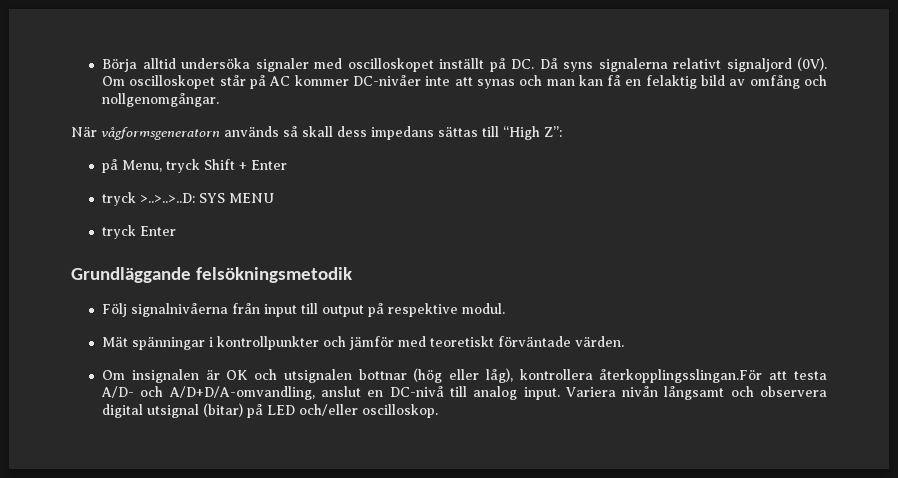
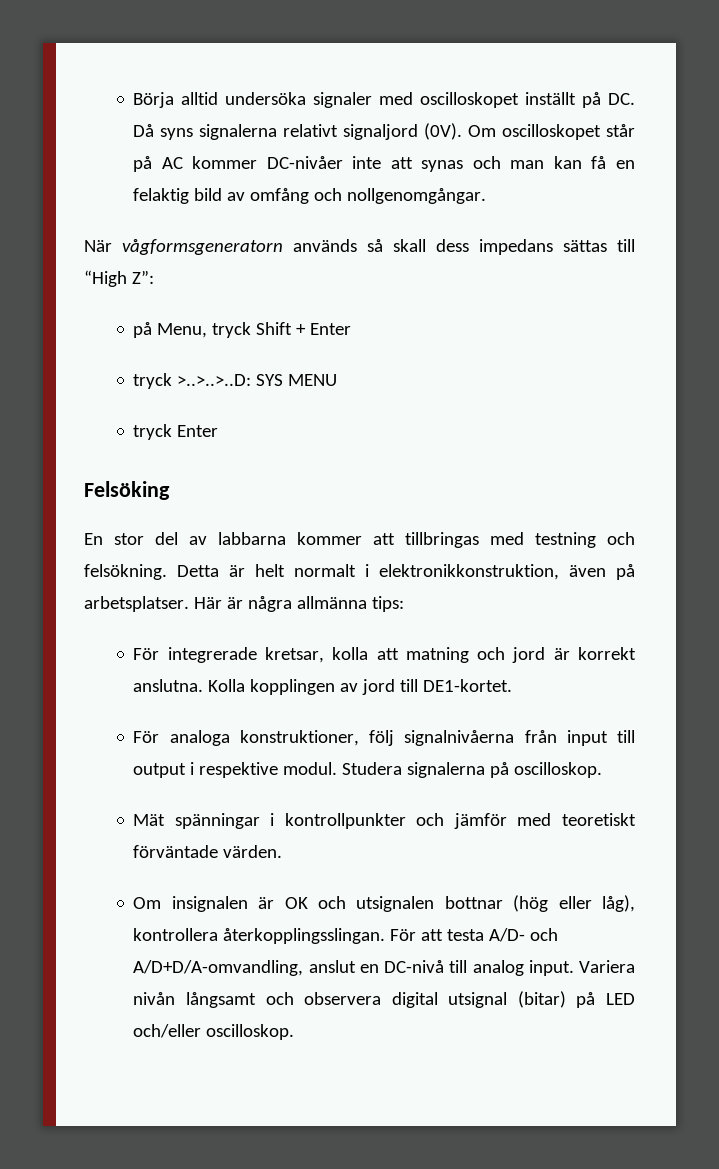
- Grundläggande felsökningsmetodik
- Följ signalnivåerna från input till output på respektive modul.
+ Felsöking
+ En stor del av labbarna kommer att tillbringas med testning och felsökning. Detta är helt normalt i elektronikkonstruktion, även på arbetsplatser. Här är några allmänna tips:
+ För integrerade kretsar, kolla att matning och jord är korrekt anslutna. Kolla kopplingen av jord till DE1-kortet.
+ För analoga konstruktioner, följ signalnivåerna från input till output i respektive modul. Studera signalerna på oscilloskop.
- Om insignalen är OK och utsignalen bottnar (hög eller låg), kontrollera återkopplingsslingan.För att testa A/D- och A/D+D/A-omvandling, anslut en DC-nivå till analog input.
+ Om insignalen är OK och utsignalen bottnar (hög eller låg), kontrollera återkopplingsslingan. För att testa A/D- och A/D+D/A-omvandling, anslut en DC-nivå till analog input.

